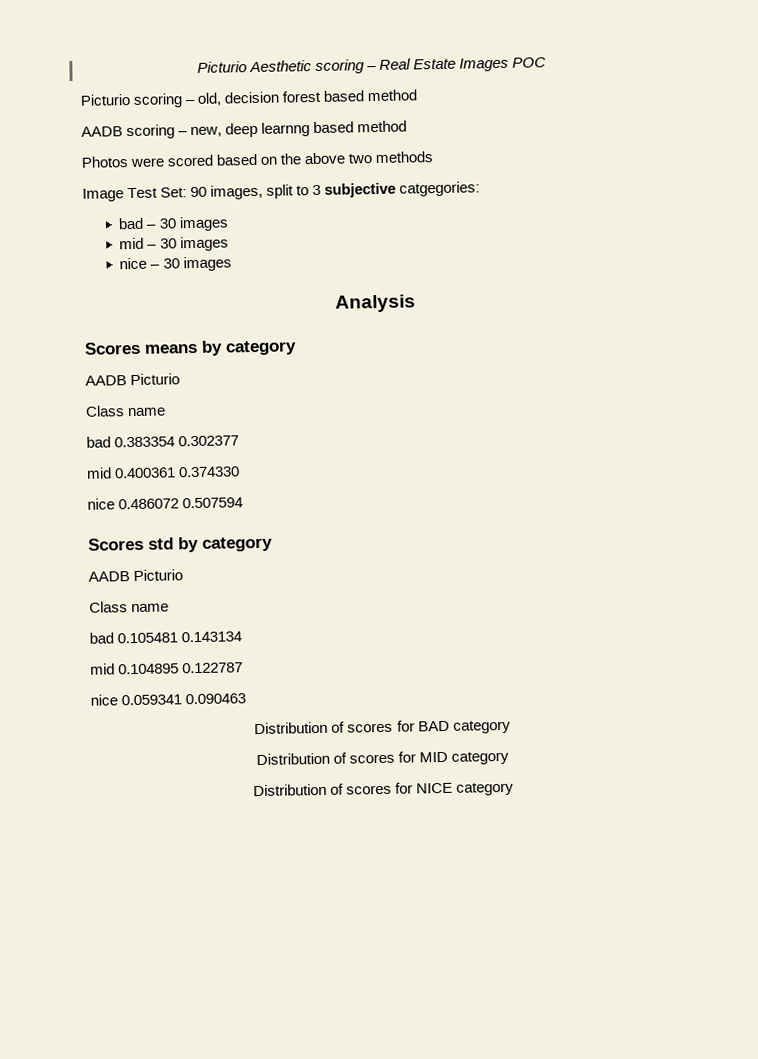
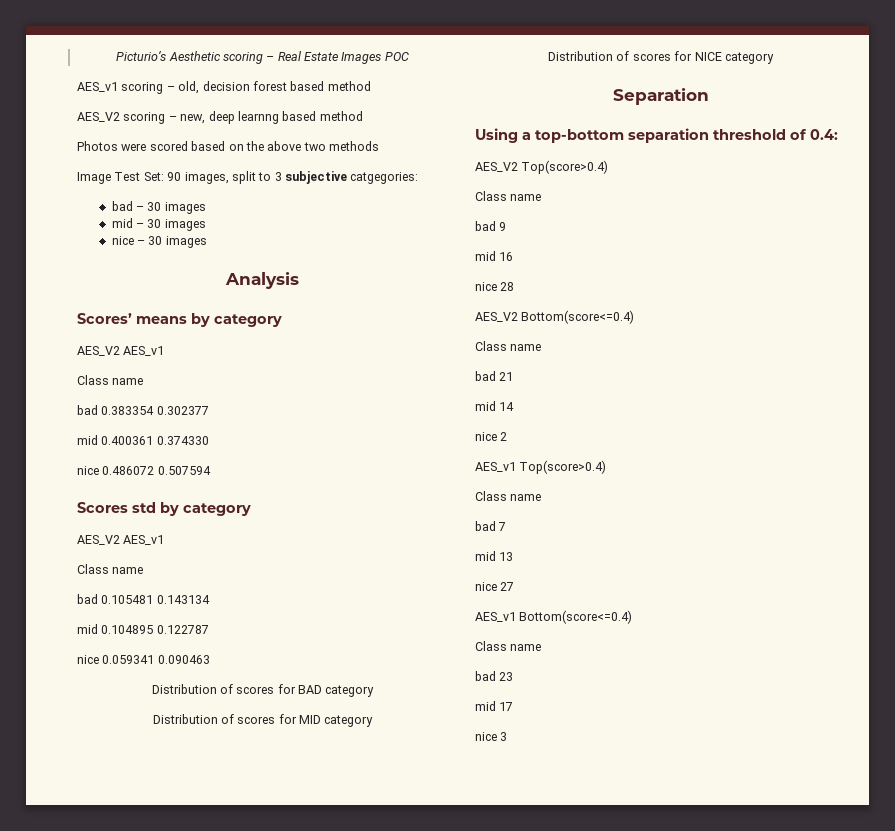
- Picturio Aesthetic scoring – Real Estate Images POC
+ Picturio’s Aesthetic scoring – Real Estate Images POC
- Picturio scoring – old, decision forest based method
+ AES_v1 scoring – old, decision forest based method
- AADB scoring – new, deep learnng based method
+ AES_V2 scoring – new, deep learnng based method
- Scores means by category
- AADB Picturio
+ Scores’ means by category
+ AES_V2 AES_v1
  Scores std by category
- AADB Picturio
+ AES_V2 AES_v1
+ Separation
+ Using a top-bottom separation threshold of 0.4:
+ AES_V2 Top(score>0.4)
+ Class name
+ bad 9
+ mid 16
+ nice 28
+ AES_V2 Bottom(score<=0.4)
+ Class name
+ bad 21
+ mid 14
+ nice 2
+ AES_v1 Top(score>0.4)
+ Class name
+ bad 7
+ mid 13
+ nice 27
+ AES_v1 Bottom(score<=0.4)
+ Class name
+ bad 23
+ mid 17
+ nice 3

